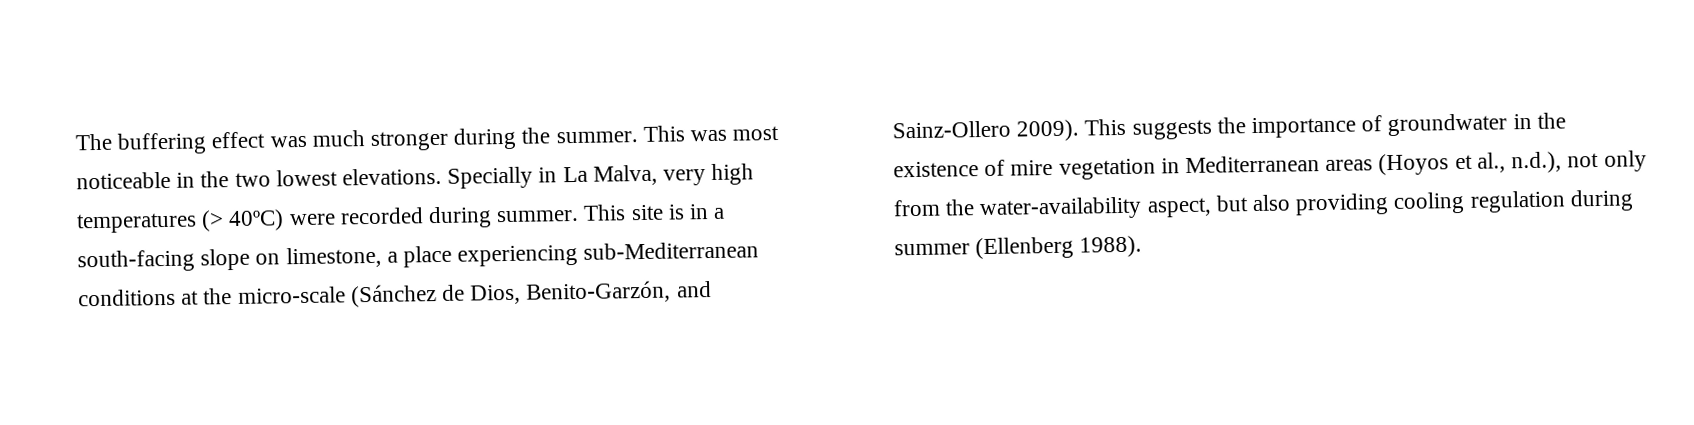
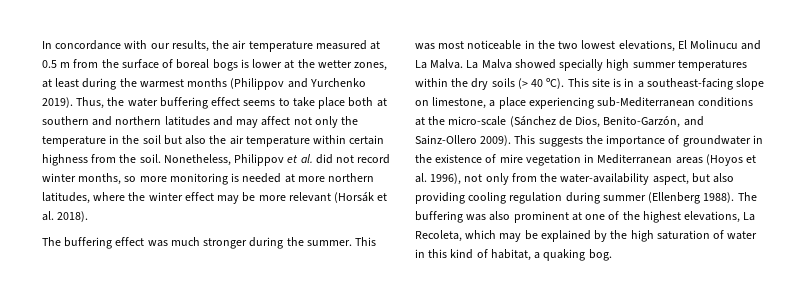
+ In concordance with our results, the air temperature measured at 0.5 m from the surface of boreal bogs is lower at the wetter zones, at least during the warmest months (Philippov and Yurchenko 2019). Thus, the water buffering effect seems to take place both at southern and northern latitudes and may affect not only the temperature in the soil but also the air temperature within certain highness from the soil. Nonetheless, Philippov et al. did not record winter months, so more monitoring is needed at more northern latitudes, where the winter effect may be more relevant (Horsák et al. 2018).
- This was most noticeable in the two lowest elevations. Specially in La Malva, very high temperatures (> 40ºC) were recorded during summer.
+ This was most noticeable in the two lowest elevations, El Molinucu and La Malva. La Malva showed specially high summer temperatures within the dry soils (> 40 ºC).
- This site is in a south-facing slope on limestone, a place experiencing sub-Mediterranean conditions at the micro-scale (Sánchez de Dios, Benito-Garzón, and Sainz-Ollero 2009).
+ This site is in a southeast-facing slope on limestone, a place experiencing sub-Mediterranean conditions at the micro-scale (Sánchez de Dios, Benito-Garzón, and Sainz-Ollero 2009).
- This suggests the importance of groundwater in the existence of mire vegetation in Mediterranean areas (Hoyos et al., n.d.), not only from the water-availability aspect, but also providing cooling regulation during summer (Ellenberg 1988).
+ This suggests the importance of groundwater in the existence of mire vegetation in Mediterranean areas (Hoyos et al. 1996), not only from the water-availability aspect, but also providing cooling regulation during summer (Ellenberg 1988).
+ The buffering was also prominent at one of the highest elevations, La Recoleta, which may be explained by the high saturation of water in this kind of habitat, a quaking bog.

